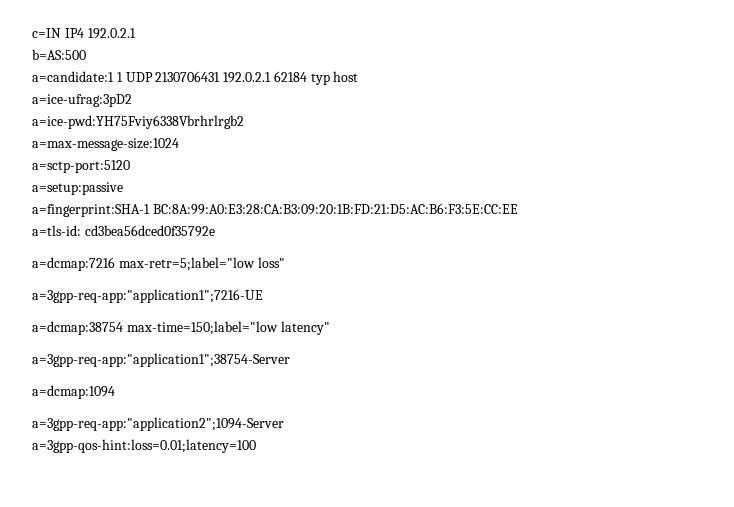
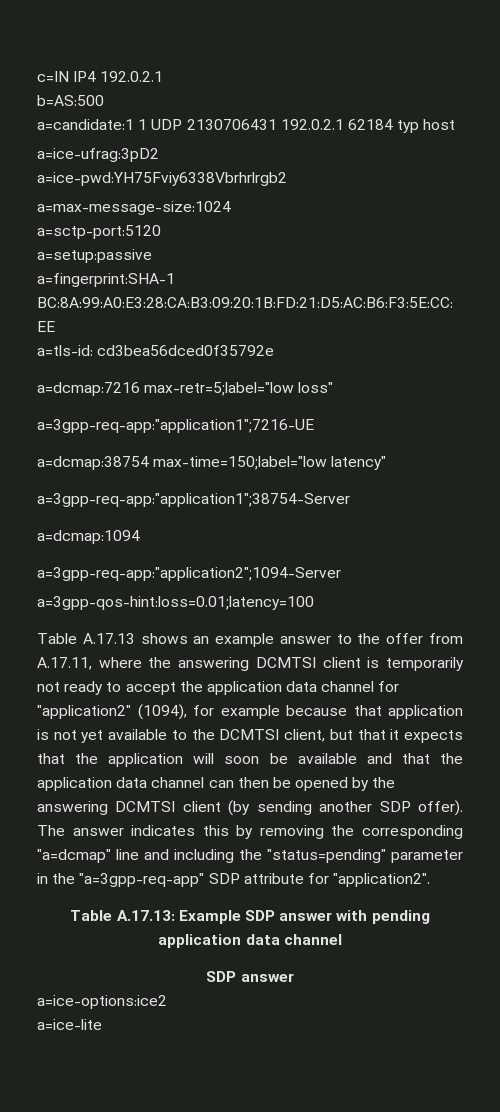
+ Table A.17.13 shows an example answer to the offer from A.17.11, where the answering DCMTSI client is temporarily not ready to accept the application data channel for "application2" (1094), for example because that application is not yet available to the DCMTSI client, but that it expects that the application will soon be available and that the application data channel can then be opened by the answering DCMTSI client (by sending another SDP offer). The answer indicates this by removing the corresponding "a=dcmap" line and including the "status=pending" parameter in the "a=3gpp-req-app" SDP attribute for "application2".
+ Table A.17.13: Example SDP answer with pending application data channel
+ SDP answer
+ a=ice-options:ice2
+ a=ice-lite

